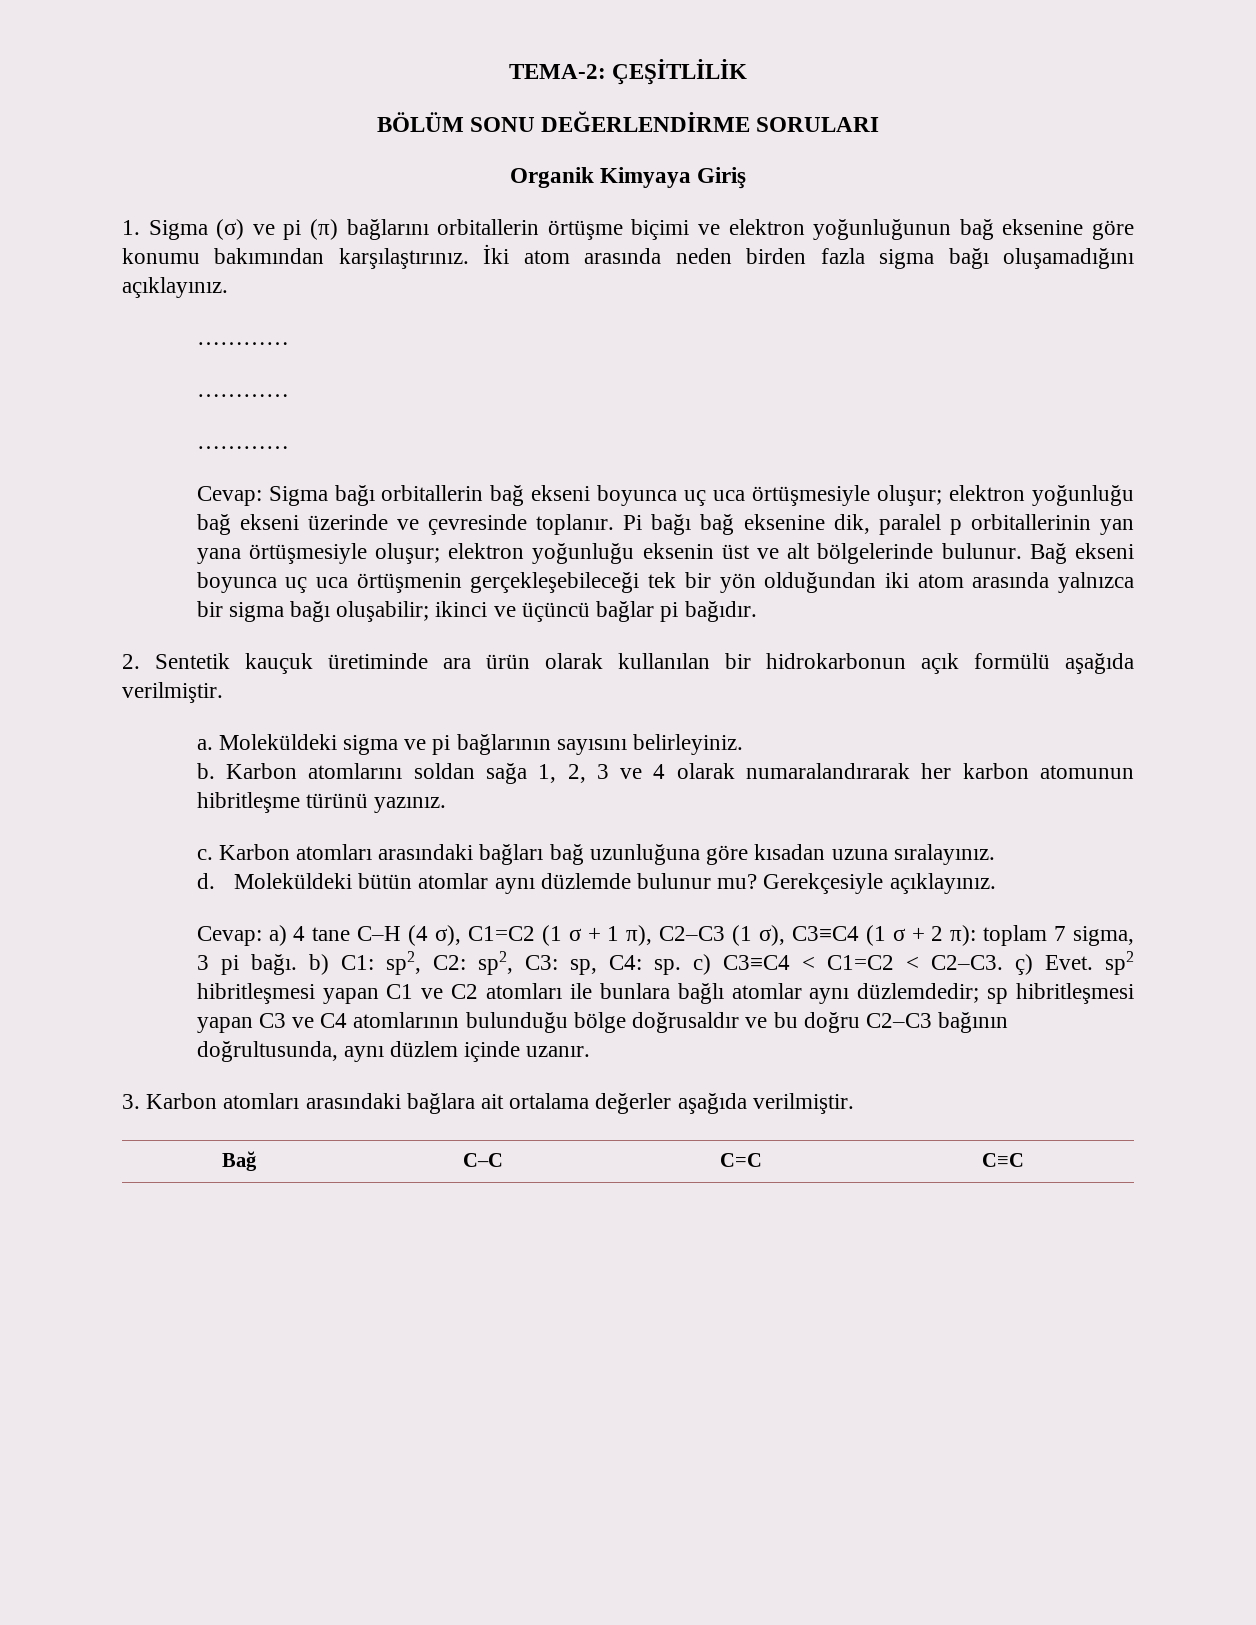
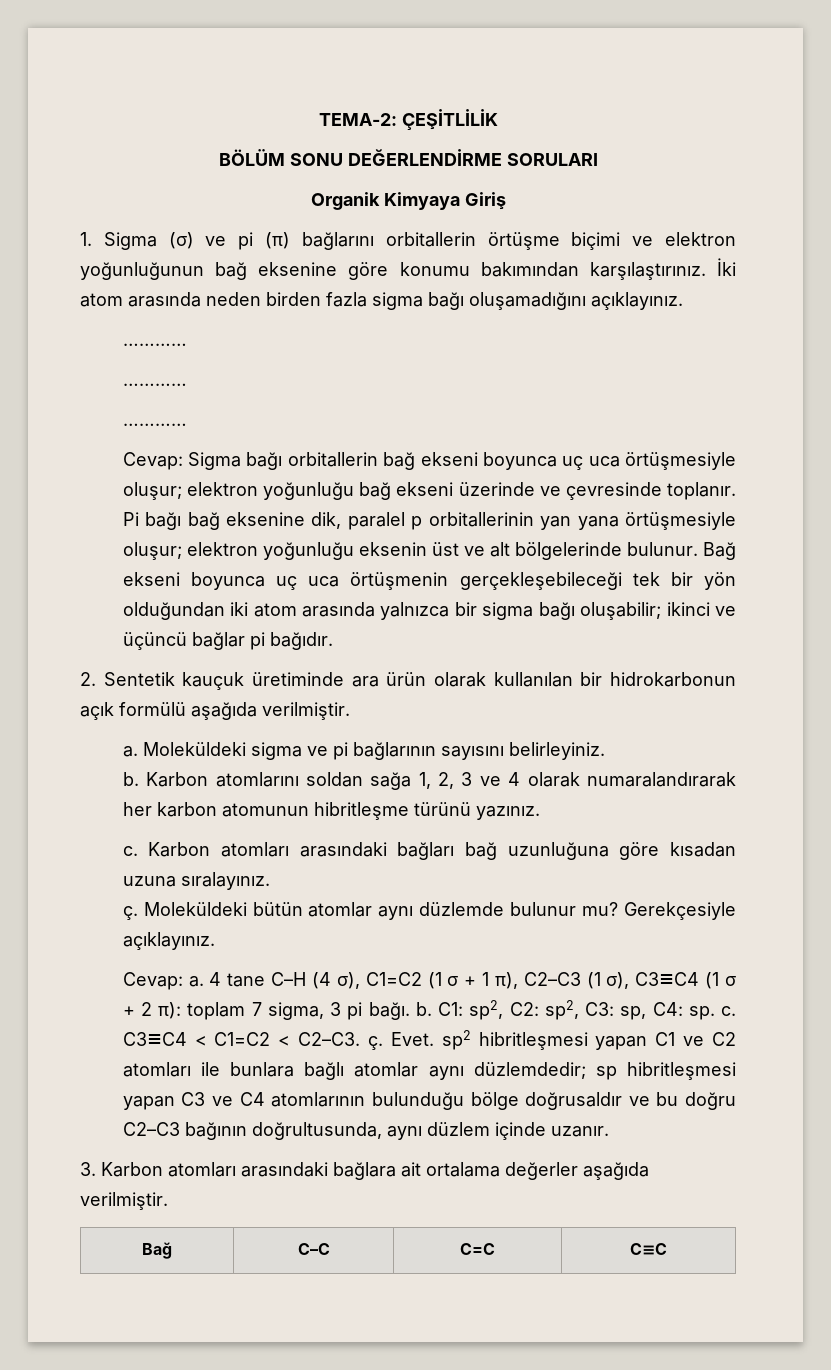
  Karbon atomları arasındaki bağları bağ uzunluğuna göre kısadan uzuna sıralayınız.
- d.
+ ç.
- a) 4 tane C–H (4 σ), C1=C2 (1 σ + 1 π), C2–C3 (1 σ), C3≡C4 (1 σ + 2 π):
+ a. 4 tane C–H (4 σ), C1=C2 (1 σ + 1 π), C2–C3 (1 σ), C3≡C4 (1 σ + 2 π):
- toplam 7 sigma, 3 pi bağı. b) C1:
+ toplam 7 sigma, 3 pi bağı. b. C1:
- sp. c) C3≡C4 < C1=C2 < C2–C3. ç) Evet. sp2 hibritleşmesi yapan C1 ve C2 atomları ile bunlara bağlı atomlar aynı düzlemdedir;
+ sp. c. C3≡C4 < C1=C2 < C2–C3. ç. Evet. sp2 hibritleşmesi yapan C1 ve C2 atomları ile bunlara bağlı atomlar aynı düzlemdedir;

